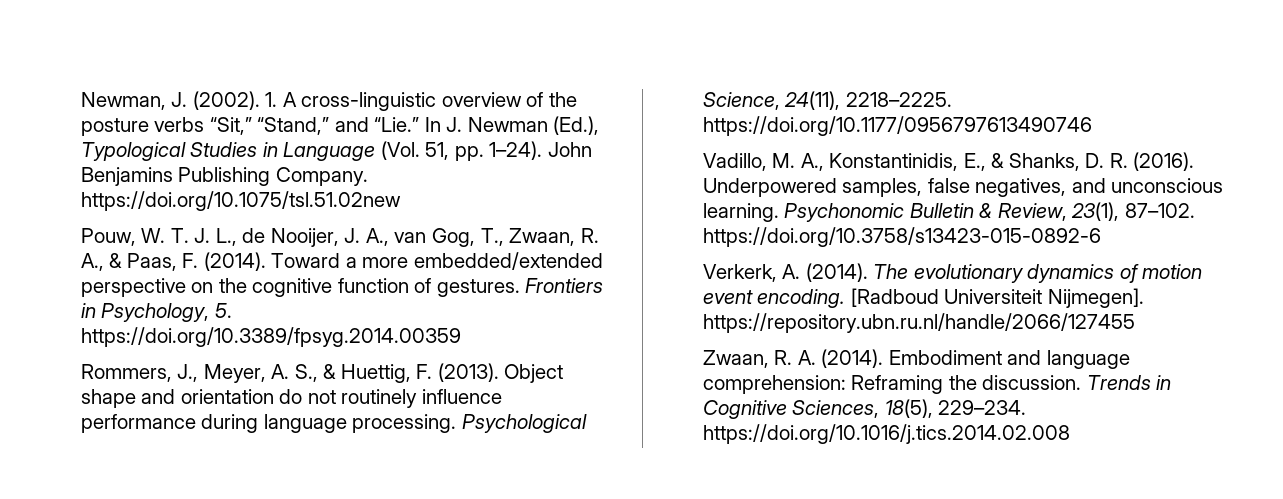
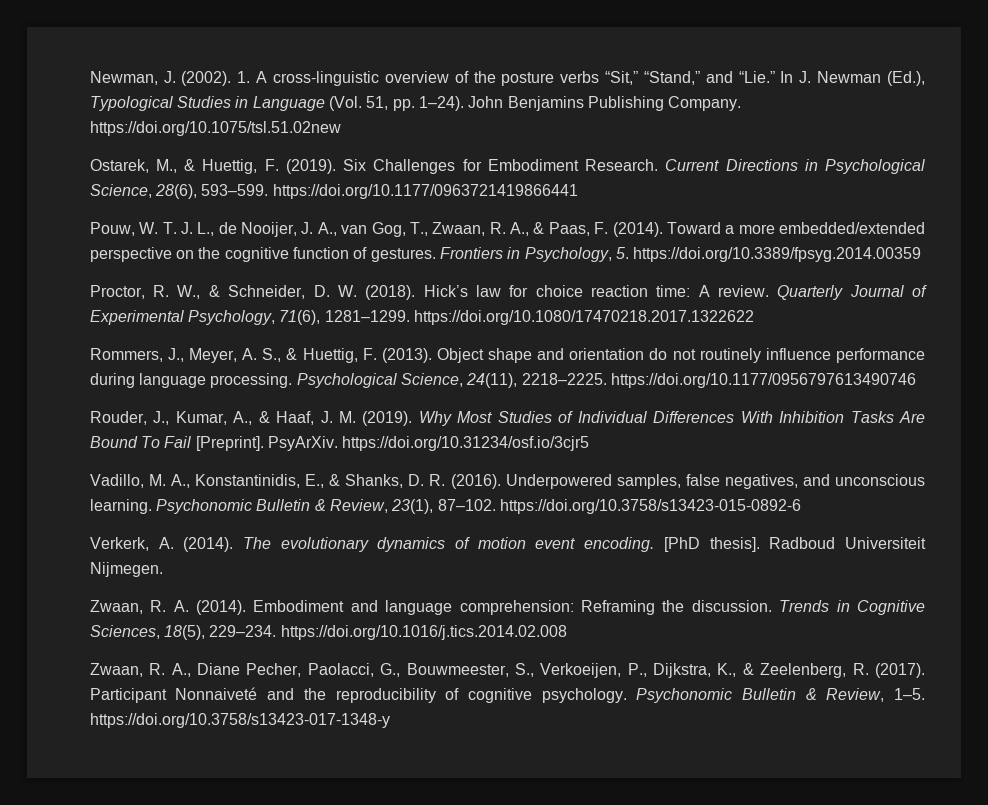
+ Ostarek, M., & Huettig, F. (2019). Six Challenges for Embodiment Research. Current Directions in Psychological Science, 28(6), 593–599. https://doi.org/10.1177/0963721419866441
+ Proctor, R. W., & Schneider, D. W. (2018). Hick’s law for choice reaction time: A review. Quarterly Journal of Experimental Psychology, 71(6), 1281–1299. https://doi.org/10.1080/17470218.2017.1322622
+ Rouder, J., Kumar, A., & Haaf, J. M. (2019). Why Most Studies of Individual Differences With Inhibition Tasks Are Bound To Fail [Preprint]. PsyArXiv. https://doi.org/10.31234/osf.io/3cjr5
- [Radboud Universiteit Nijmegen]. https://repository.ubn.ru.nl/handle/2066/127455
+ [PhD thesis]. Radboud Universiteit Nijmegen.
+ Zwaan, R. A., Diane Pecher, Paolacci, G., Bouwmeester, S., Verkoeijen, P., Dijkstra, K., & Zeelenberg, R. (2017). Participant Nonnaiveté and the reproducibility of cognitive psychology. Psychonomic Bulletin & Review, 1–5. https://doi.org/10.3758/s13423-017-1348-y

